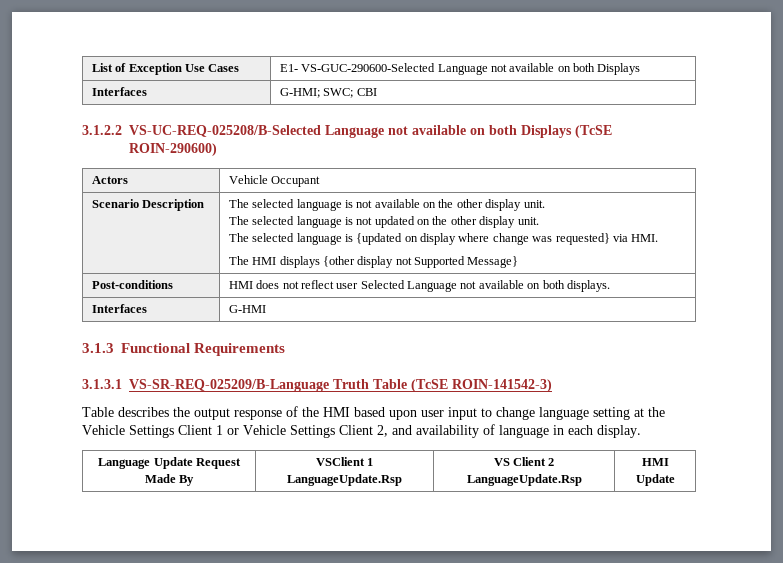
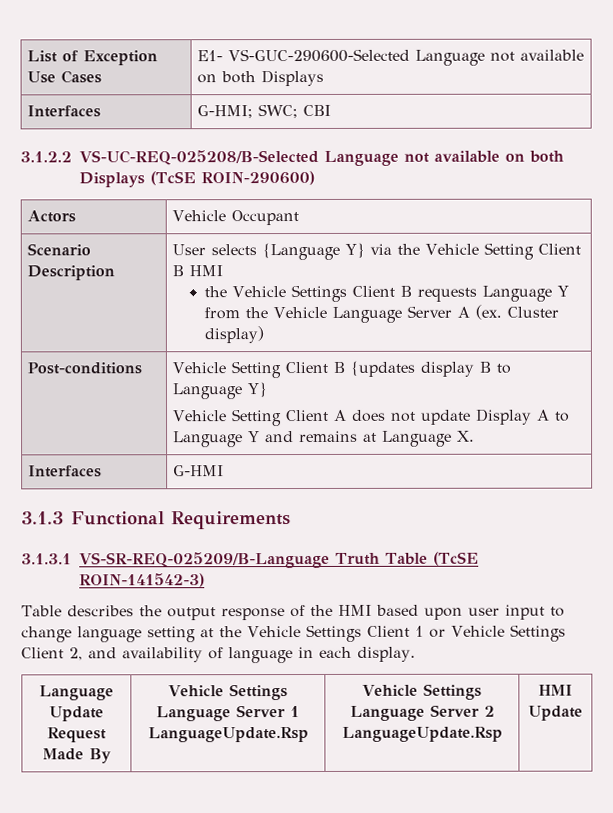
- The selected language is not available on the other display unit.
- The selected language is not updated on the other display unit.
- The selected language is {updated on display where change was requested} via HMI.
- The HMI displays {other display not Supported Message}
- Post-conditions | HMI does not reflect user Selected Language not available on both displays.
+ User selects {Language Y} via the Vehicle Setting Client B HMI
+ the Vehicle Settings Client B requests Language Y from the Vehicle Language Server A (ex. Cluster display)
+ Post-conditions | Vehicle Setting Client B {updates display B to Language Y}
+ Vehicle Setting Client A does not update Display A to Language Y and remains at Language X.
- Language Update Request Made By | VSClient 1 LanguageUpdate.Rsp | VS Client 2 LanguageUpdate.Rsp | HMI Update
+ Language Update Request Made By | Vehicle Settings Language Server 1 LanguageUpdate.Rsp | Vehicle Settings Language Server 2 LanguageUpdate.Rsp | HMI Update

